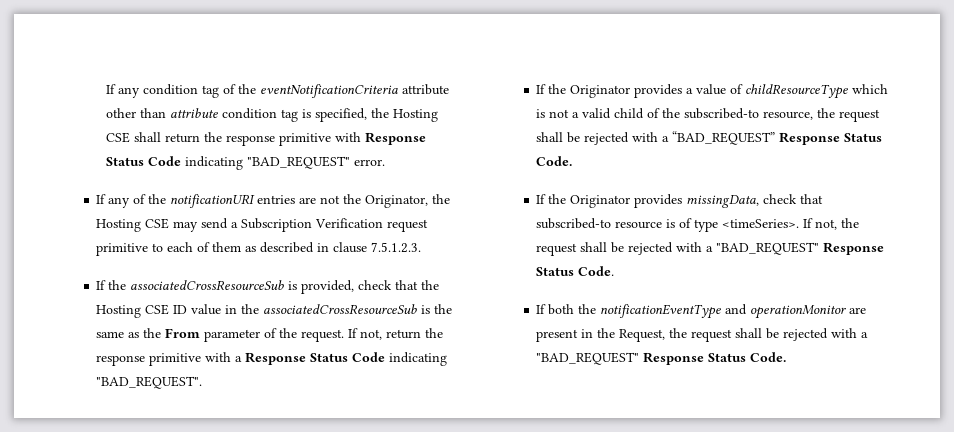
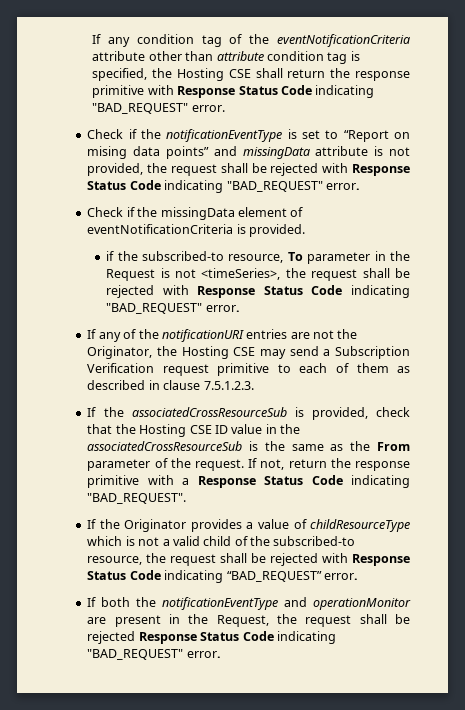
+ Check if the notificationEventType is set to “Report on mising data points” and missingData attribute is not provided, the request shall be rejected with Response Status Code indicating "BAD_REQUEST" error.
+ Check if the missingData element of eventNotificationCriteria is provided.
+ if the subscribed-to resource, To parameter in the Request is not <timeSeries>, the request shall be rejected with Response Status Code indicating "BAD_REQUEST" error.
- If the Originator provides a value of childResourceType which is not a valid child of the subscribed-to resource, the request shall be rejected with a “BAD_REQUEST” Response Status Code.
- If the Originator provides missingData, check that subscribed-to resource is of type <timeSeries>. If not, the request shall be rejected with a "BAD_REQUEST" Response Status Code.
+ If the Originator provides a value of childResourceType which is not a valid child of the subscribed-to resource, the request shall be rejected with Response Status Code indicating “BAD_REQUEST” error.
- If both the notificationEventType and operationMonitor are present in the Request, the request shall be rejected with a "BAD_REQUEST" Response Status Code.
+ If both the notificationEventType and operationMonitor are present in the Request, the request shall be rejected Response Status Code indicating "BAD_REQUEST" error.

